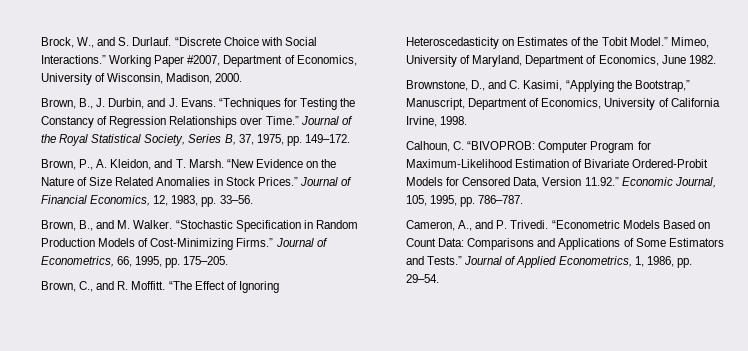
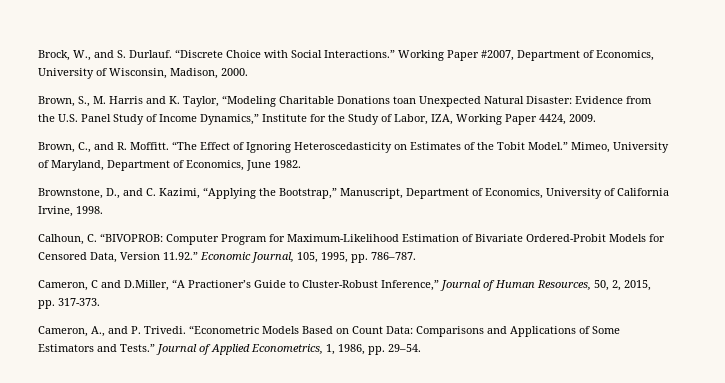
- Brown, B., J. Durbin, and J. Evans. “Techniques for Testing the Constancy of Regression Relationships over Time.” Journal of the Royal Statistical Society, Series B, 37, 1975, pp. 149–172.
- Brown, P., A. Kleidon, and T. Marsh. “New Evidence on the Nature of Size Related Anomalies in Stock Prices.” Journal of Financial Economics, 12, 1983, pp. 33–56.
- Brown, B., and M. Walker. “Stochastic Specification in Random Production Models of Cost-Minimizing Firms.” Journal of Econometrics, 66, 1995, pp. 175–205.
+ Brown, S., M. Harris and K. Taylor, “Modeling Charitable Donations toan Unexpected Natural Disaster: Evidence from the U.S. Panel Study of Income Dynamics,” Institute for the Study of Labor, IZA, Working Paper 4424, 2009.
- Brownstone, D., and C. Kasimi, “Applying the Bootstrap,” Manuscript, Department of Economics, University of California Irvine, 1998.
+ Brownstone, D., and C. Kazimi, “Applying the Bootstrap,” Manuscript, Department of Economics, University of California Irvine, 1998.
+ Cameron, C and D.Miller, “A Practioner’s Guide to Cluster-Robust Inference,” Journal of Human Resources, 50, 2, 2015, pp. 317-373.

